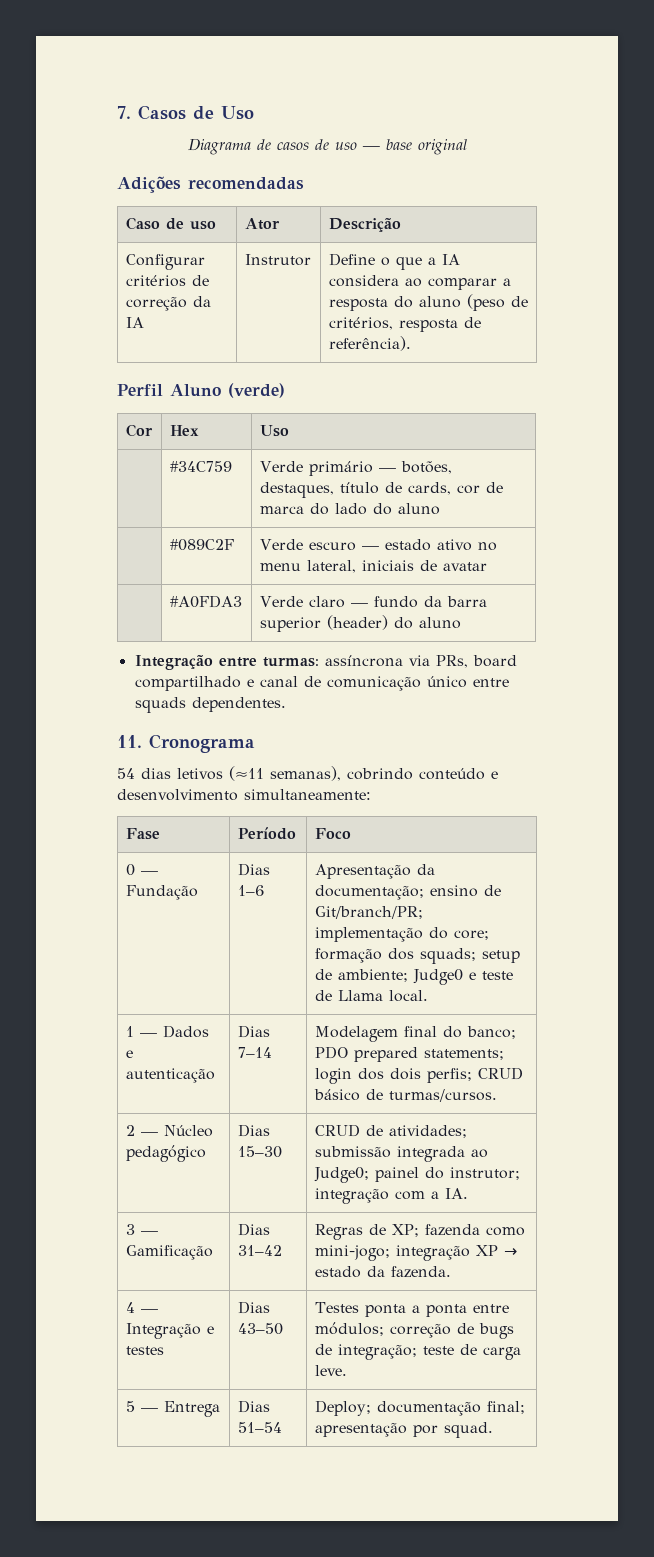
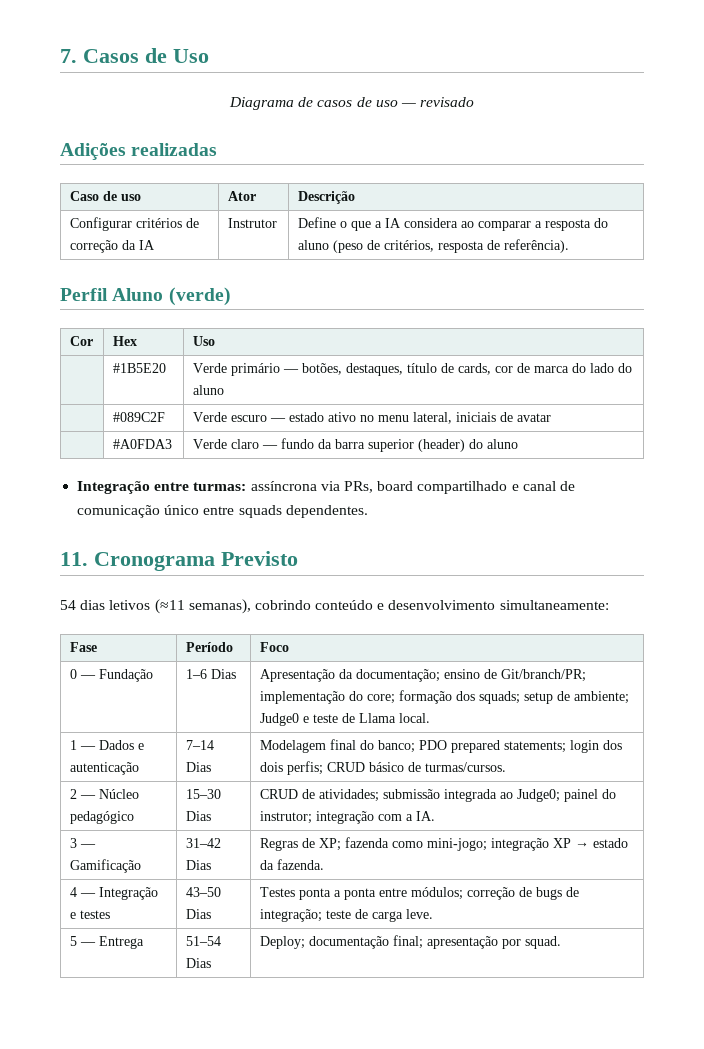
- Diagrama de casos de uso — base original
+ Diagrama de casos de uso — revisado
- Adições recomendadas
+ Adições realizadas
- | #34C759 | Verde primário — botões, destaques, título de cards, cor de marca do lado do aluno
+ | #1B5E20 | Verde primário — botões, destaques, título de cards, cor de marca do lado do aluno
- 11. Cronograma
+ 11. Cronograma Previsto
- 0 — Fundação | Dias 1–6 | Apresentação da documentação; ensino de Git/branch/PR; implementação do core; formação dos squads; setup de ambiente; Judge0 e teste de Llama local.
+ 0 — Fundação | 1–6 Dias | Apresentação da documentação; ensino de Git/branch/PR; implementação do core; formação dos squads; setup de ambiente; Judge0 e teste de Llama local.
- 1 — Dados e autenticação | Dias 7–14 | Modelagem final do banco; PDO prepared statements; login dos dois perfis; CRUD básico de turmas/cursos.
+ 1 — Dados e autenticação | 7–14 Dias | Modelagem final do banco; PDO prepared statements; login dos dois perfis; CRUD básico de turmas/cursos.
- 2 — Núcleo pedagógico | Dias 15–30 | CRUD de atividades; submissão integrada ao Judge0; painel do instrutor; integração com a IA.
+ 2 — Núcleo pedagógico | 15–30 Dias | CRUD de atividades; submissão integrada ao Judge0; painel do instrutor; integração com a IA.
- 3 — Gamificação | Dias 31–42 | Regras de XP; fazenda como mini-jogo; integração XP → estado da fazenda.
+ 3 — Gamificação | 31–42 Dias | Regras de XP; fazenda como mini-jogo; integração XP → estado da fazenda.
- 4 — Integração e testes | Dias 43–50 | Testes ponta a ponta entre módulos; correção de bugs de integração; teste de carga leve.
+ 4 — Integração e testes | 43–50 Dias | Testes ponta a ponta entre módulos; correção de bugs de integração; teste de carga leve.
- 5 — Entrega | Dias 51–54 | Deploy; documentação final; apresentação por squad.
+ 5 — Entrega | 51–54 Dias | Deploy; documentação final; apresentação por squad.

